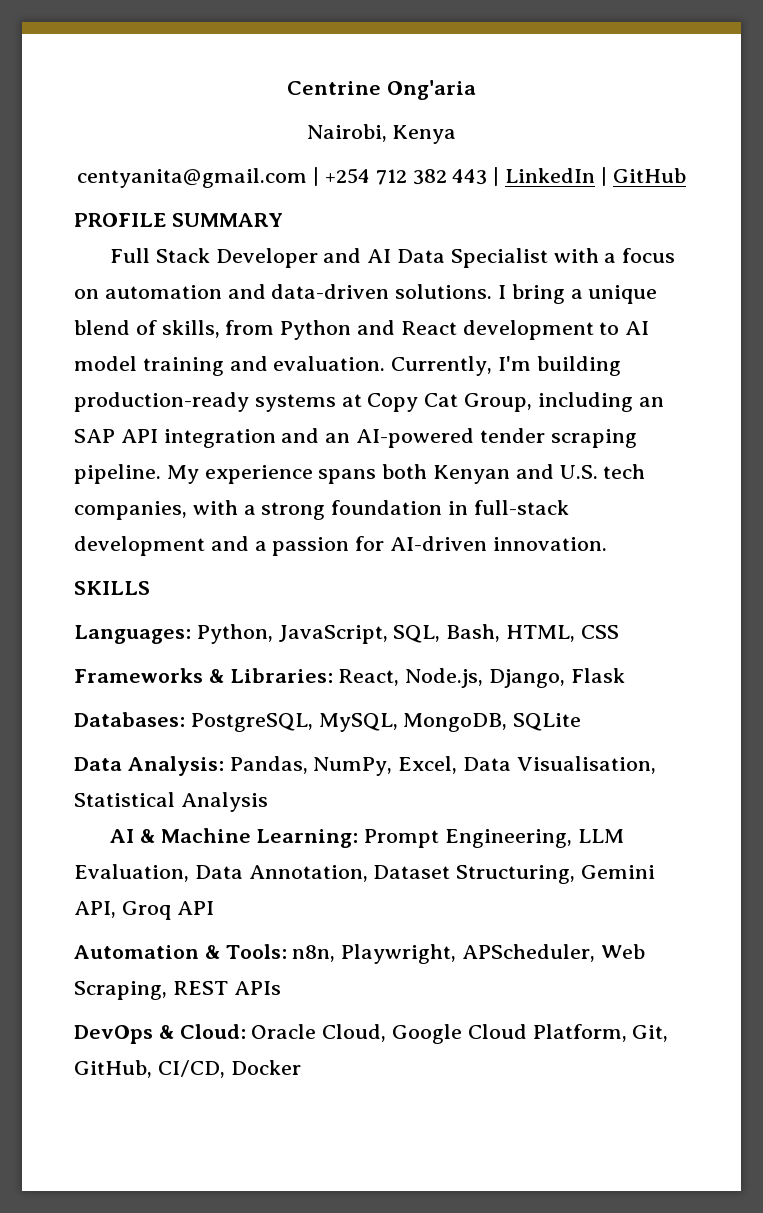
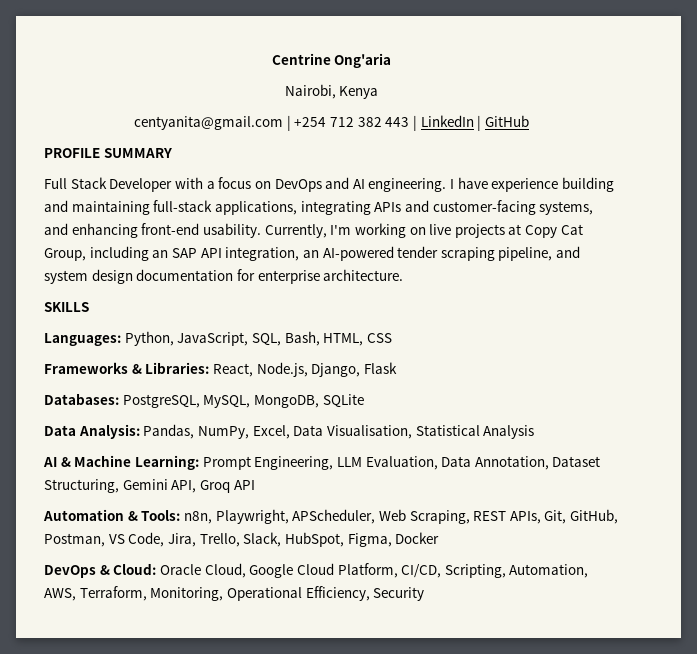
- Full Stack Developer and AI Data Specialist with a focus on automation and data-driven solutions. I bring a unique blend of skills, from Python and React development to AI model training and evaluation. Currently, I'm building production-ready systems at Copy Cat Group, including an SAP API integration and an AI-powered tender scraping pipeline. My experience spans both Kenyan and U.S. tech companies, with a strong foundation in full-stack development and a passion for AI-driven innovation.
+ Full Stack Developer with a focus on DevOps and AI engineering. I have experience building and maintaining full-stack applications, integrating APIs and customer-facing systems, and enhancing front-end usability. Currently, I'm working on live projects at Copy Cat Group, including an SAP API integration, an AI-powered tender scraping pipeline, and system design documentation for enterprise architecture.
- Automation & Tools: n8n, Playwright, APScheduler, Web Scraping, REST APIs
+ Automation & Tools: n8n, Playwright, APScheduler, Web Scraping, REST APIs, Git, GitHub, Postman, VS Code, Jira, Trello, Slack, HubSpot, Figma, Docker
- DevOps & Cloud: Oracle Cloud, Google Cloud Platform, Git, GitHub, CI/CD, Docker
+ DevOps & Cloud: Oracle Cloud, Google Cloud Platform, CI/CD, Scripting, Automation, AWS, Terraform, Monitoring, Operational Efficiency, Security

